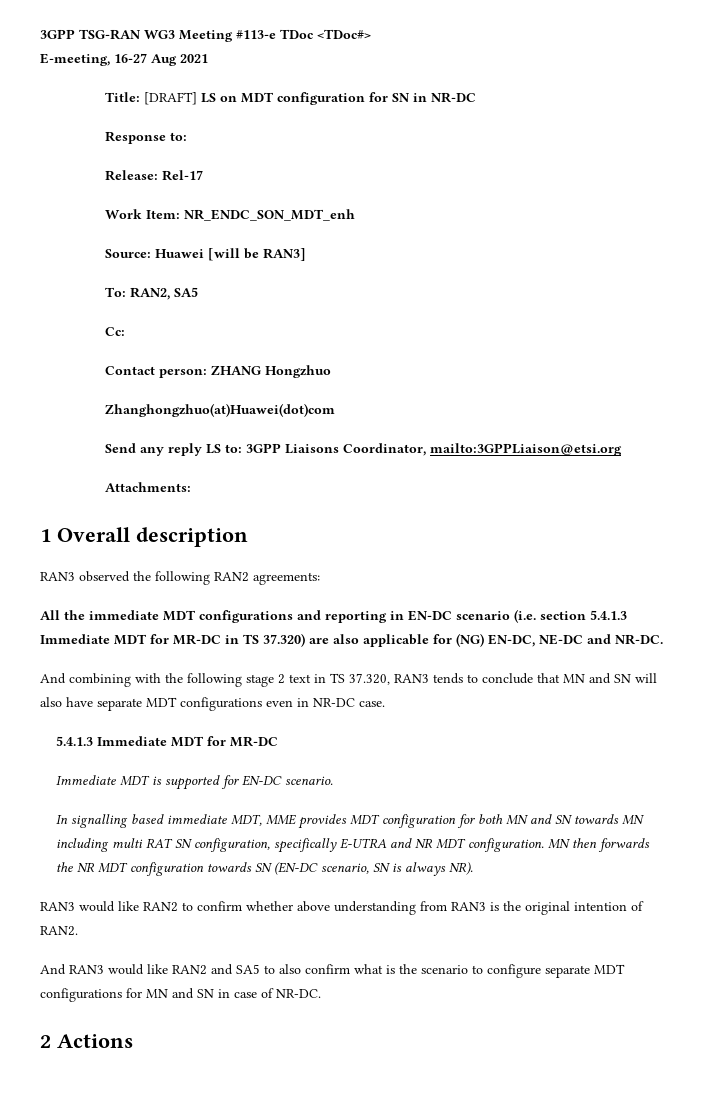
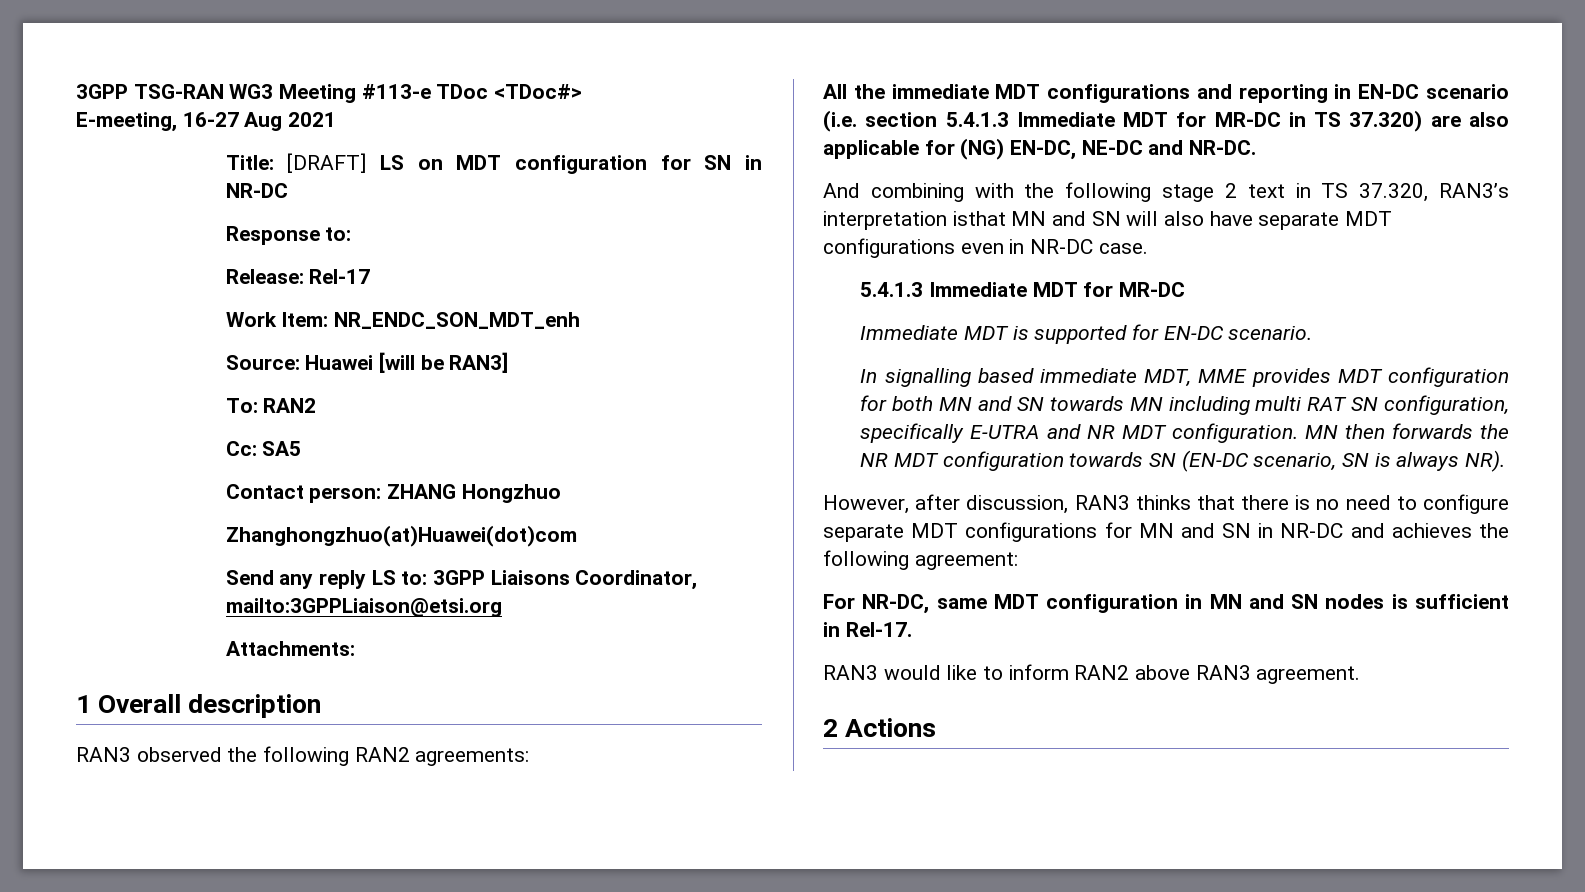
- To: RAN2, SA5
+ To: RAN2
- Cc:
+ Cc: SA5
- And combining with the following stage 2 text in TS 37.320, RAN3 tends to conclude that MN and SN will also have separate MDT configurations even in NR-DC case.
+ And combining with the following stage 2 text in TS 37.320, RAN3’s interpretation isthat MN and SN will also have separate MDT configurations even in NR-DC case.
- RAN3 would like RAN2 to confirm whether above understanding from RAN3 is the original intention of RAN2.
- And RAN3 would like RAN2 and SA5 to also confirm what is the scenario to configure separate MDT configurations for MN and SN in case of NR-DC.
+ However, after discussion, RAN3 thinks that there is no need to configure separate MDT configurations for MN and SN in NR-DC and achieves the following agreement:
+ For NR-DC, same MDT configuration in MN and SN nodes is sufficient in Rel-17.
+ RAN3 would like to inform RAN2 above RAN3 agreement.

